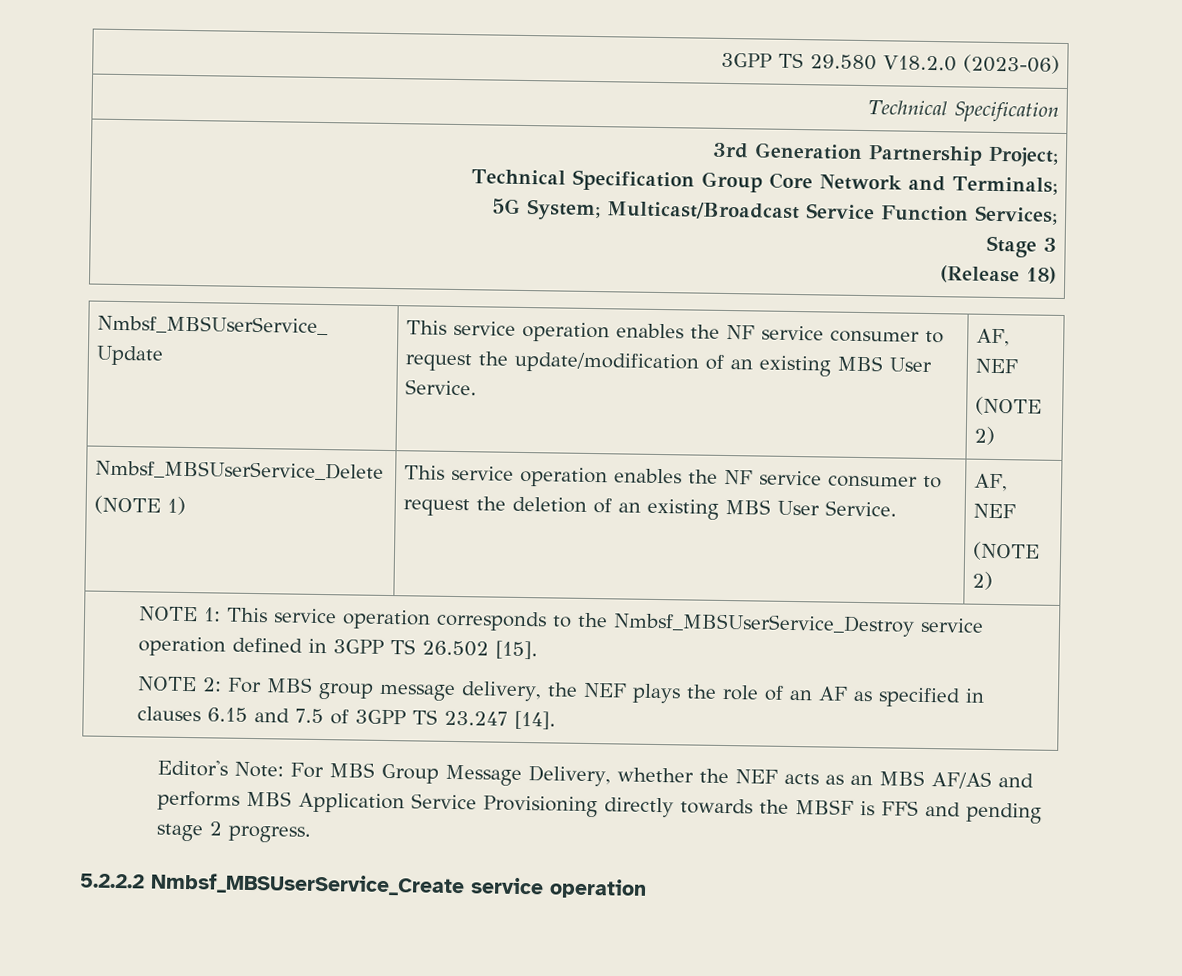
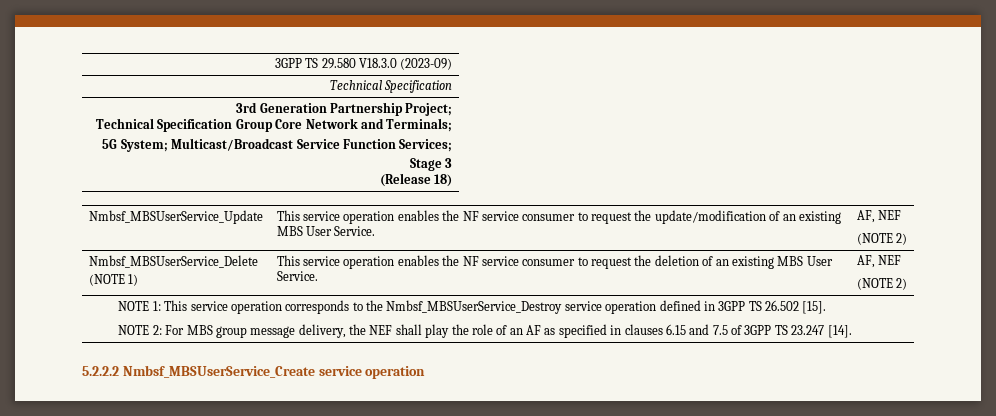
- 3GPP TS 29.580 V18.2.0 (2023-06)
+ 3GPP TS 29.580 V18.3.0 (2023-09)
- NOTE 2: For MBS group message delivery, the NEF plays the role of an AF as specified in clauses 6.15 and 7.5 of 3GPP TS 23.247 [14].
+ NOTE 2: For MBS group message delivery, the NEF shall play the role of an AF as specified in clauses 6.15 and 7.5 of 3GPP TS 23.247 [14].
- Editor's Note: For MBS Group Message Delivery, whether the NEF acts as an MBS AF/AS and performs MBS Application Service Provisioning directly towards the MBSF is FFS and pending stage 2 progress.

